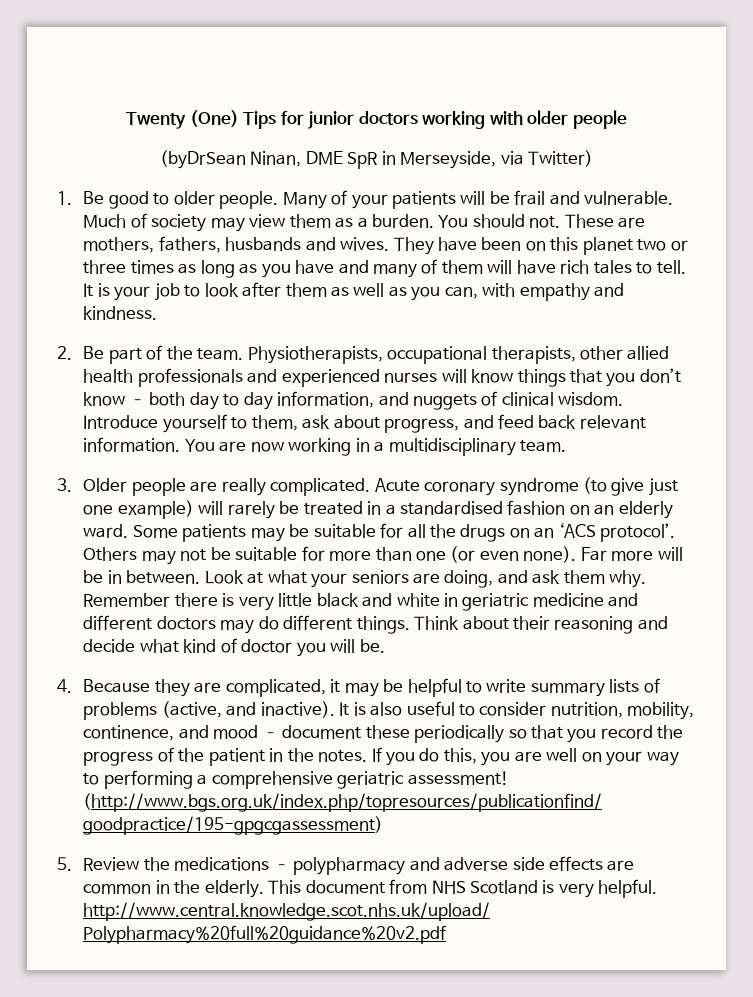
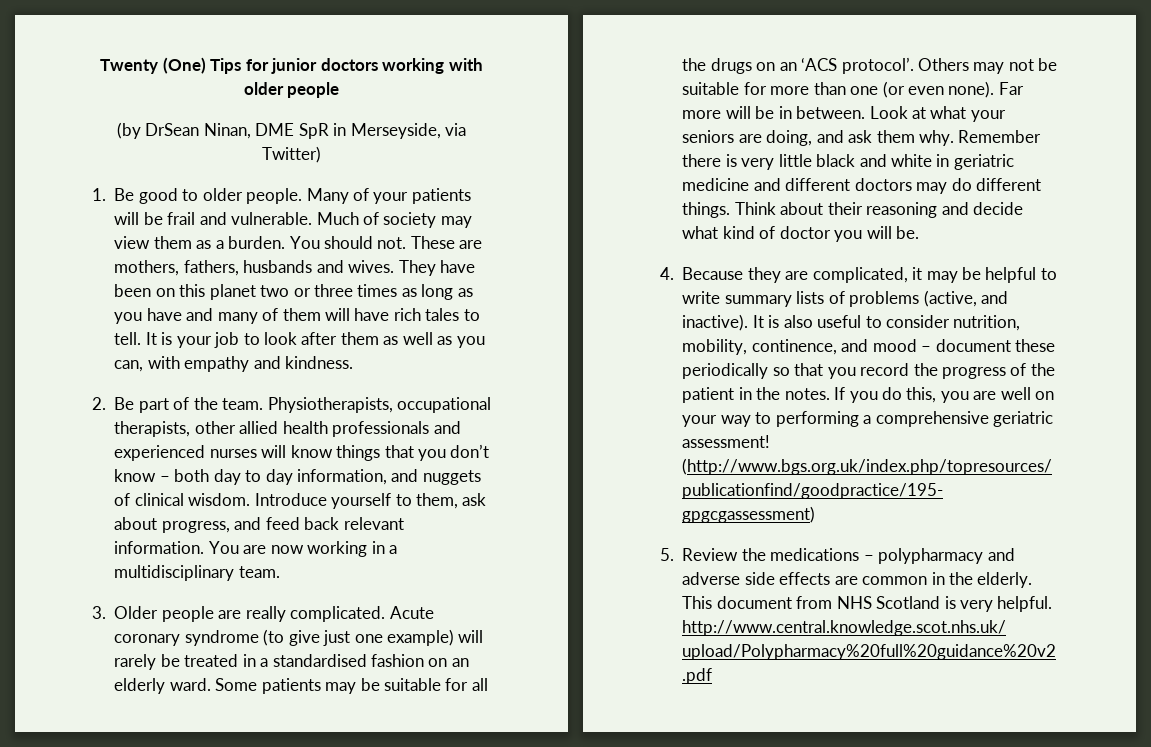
- (byDrSean Ninan, DME SpR in Merseyside, via Twitter)
+ (by DrSean Ninan, DME SpR in Merseyside, via Twitter)

